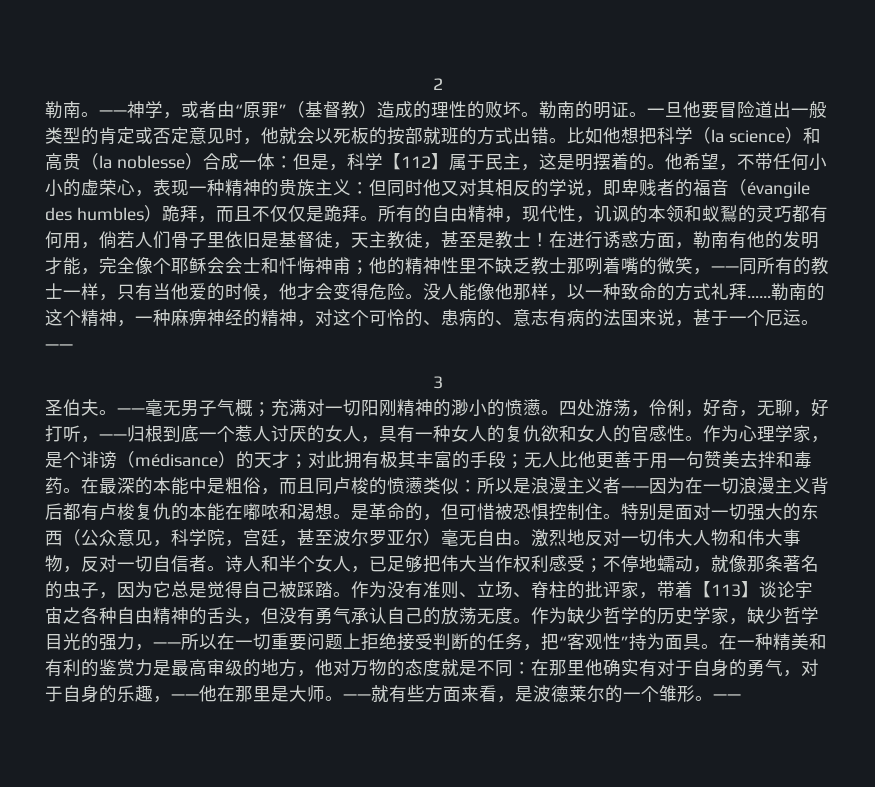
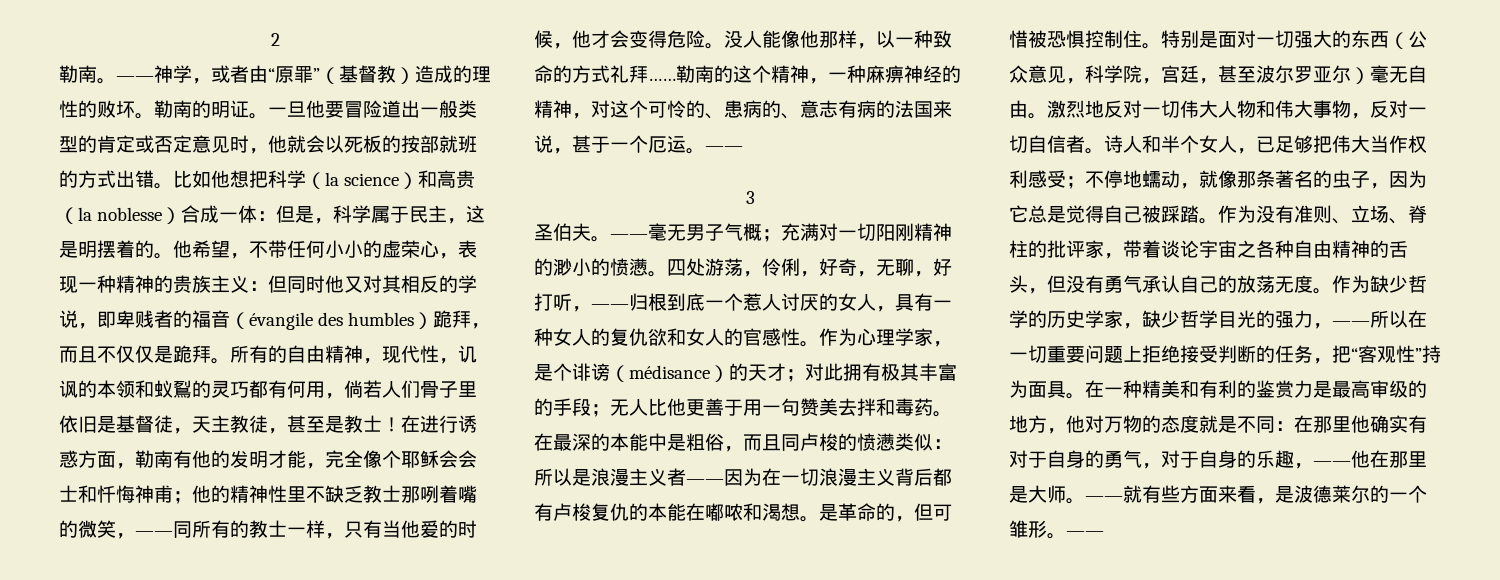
- 比如他想把科学（la science）和高贵（la noblesse）合成一体：但是，科学【112】属于民主，这是明摆着的。
+ 比如他想把科学（la science）和高贵（la noblesse）合成一体：但是，科学属于民主，这是明摆着的。
- 作为没有准则、立场、脊柱的批评家，带着【113】谈论宇宙之各种自由精神的舌头，但没有勇气承认自己的放荡无度。
+ 作为没有准则、立场、脊柱的批评家，带着谈论宇宙之各种自由精神的舌头，但没有勇气承认自己的放荡无度。

